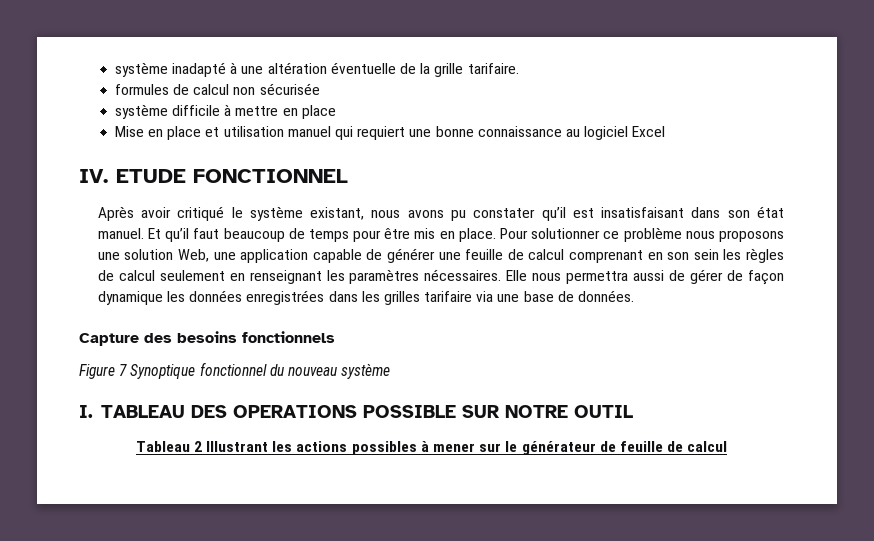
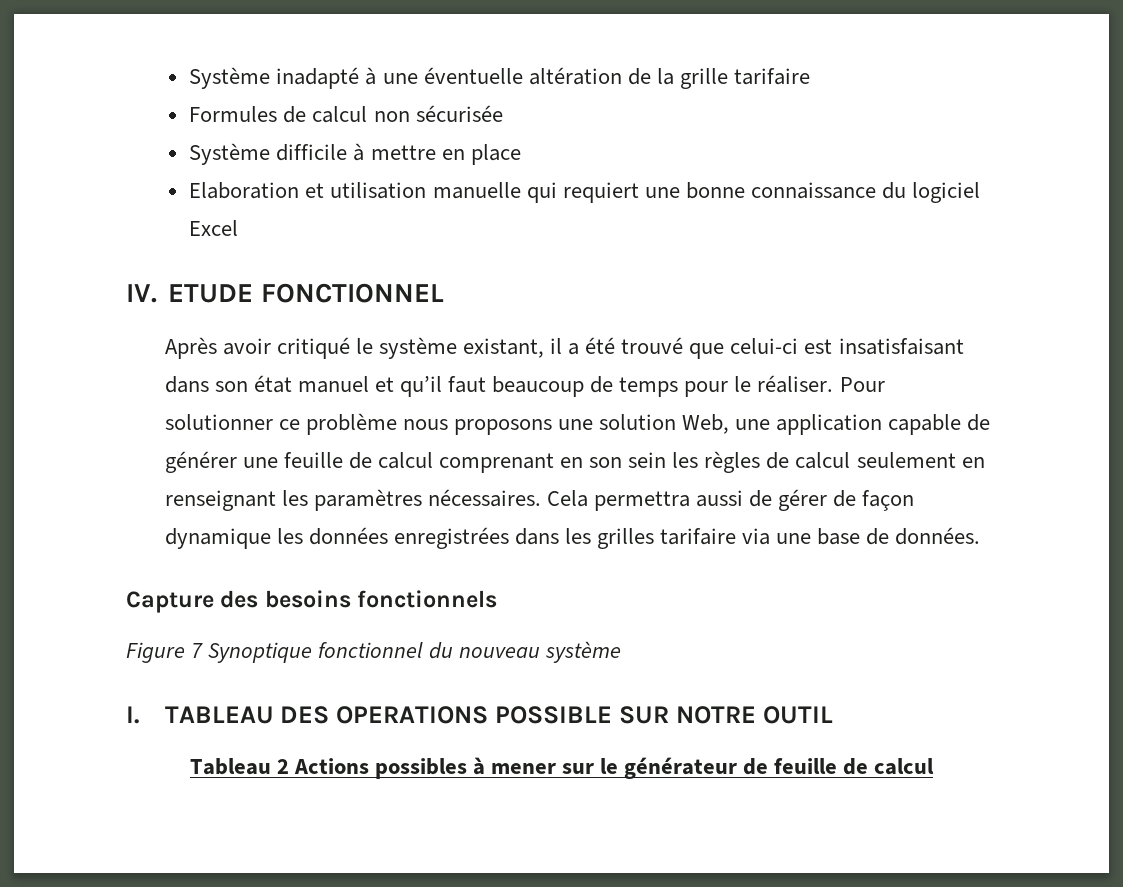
- système inadapté à une altération éventuelle de la grille tarifaire.
- formules de calcul non sécurisée
+ Système inadapté à une éventuelle altération de la grille tarifaire
+ Formules de calcul non sécurisée
- système difficile à mettre en place
+ Système difficile à mettre en place
- Mise en place et utilisation manuel qui requiert une bonne connaissance au logiciel Excel
+ Elaboration et utilisation manuelle qui requiert une bonne connaissance du logiciel Excel
- Après avoir critiqué le système existant, nous avons pu constater qu’il est insatisfaisant dans son état manuel. Et qu’il faut beaucoup de temps pour être mis en place.
+ Après avoir critiqué le système existant, il a été trouvé que celui-ci est insatisfaisant dans son état manuel et qu’il faut beaucoup de temps pour le réaliser.
- Elle nous permettra aussi de gérer de façon dynamique les données enregistrées dans les grilles tarifaire via une base de données.
+ Cela permettra aussi de gérer de façon dynamique les données enregistrées dans les grilles tarifaire via une base de données.
- Tableau 2 Illustrant les actions possibles à mener sur le générateur de feuille de calcul
+ Tableau 2 Actions possibles à mener sur le générateur de feuille de calcul

